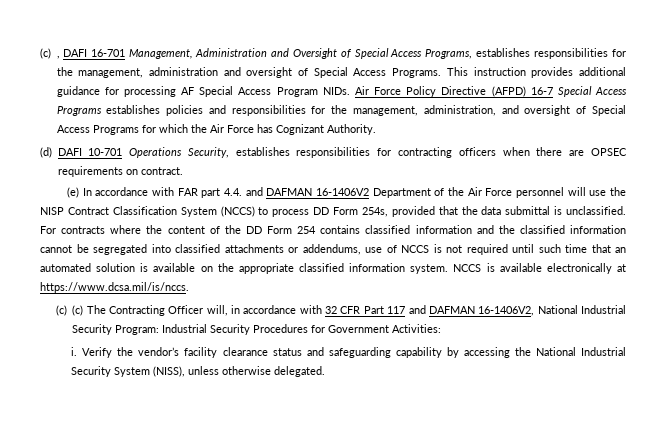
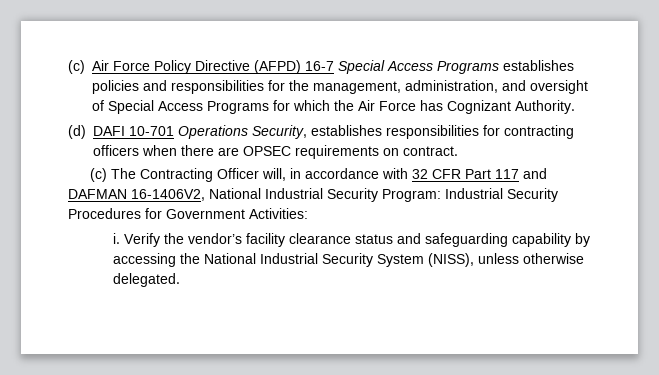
- (c) , DAFI 16-701 Management, Administration and Oversight of Special Access Programs, establishes responsibilities for the management, administration and oversight of Special Access Programs. This instruction provides additional guidance for processing AF Special Access Program NIDs. Air Force Policy Directive (AFPD) 16-7 Special Access Programs establishes policies and responsibilities for the management, administration, and oversight of Special Access Programs for which the Air Force has Cognizant Authority.
+ (c) Air Force Policy Directive (AFPD) 16-7 Special Access Programs establishes policies and responsibilities for the management, administration, and oversight of Special Access Programs for which the Air Force has Cognizant Authority.
- (e) In accordance with FAR part 4.4. and DAFMAN 16-1406V2 Department of the Air Force personnel will use the NISP Contract Classification System (NCCS) to process DD Form 254s, provided that the data submittal is unclassified. For contracts where the content of the DD Form 254 contains classified information and the classified information cannot be segregated into classified attachments or addendums, use of NCCS is not required until such time that an automated solution is available on the appropriate classified information system. NCCS is available electronically at https://www.dcsa.mil/is/nccs.
- (c) (c) The Contracting Officer will, in accordance with 32 CFR Part 117 and DAFMAN 16-1406V2, National Industrial Security Program: Industrial Security Procedures for Government Activities:
+ (c) The Contracting Officer will, in accordance with 32 CFR Part 117 and DAFMAN 16-1406V2, National Industrial Security Program: Industrial Security Procedures for Government Activities:

